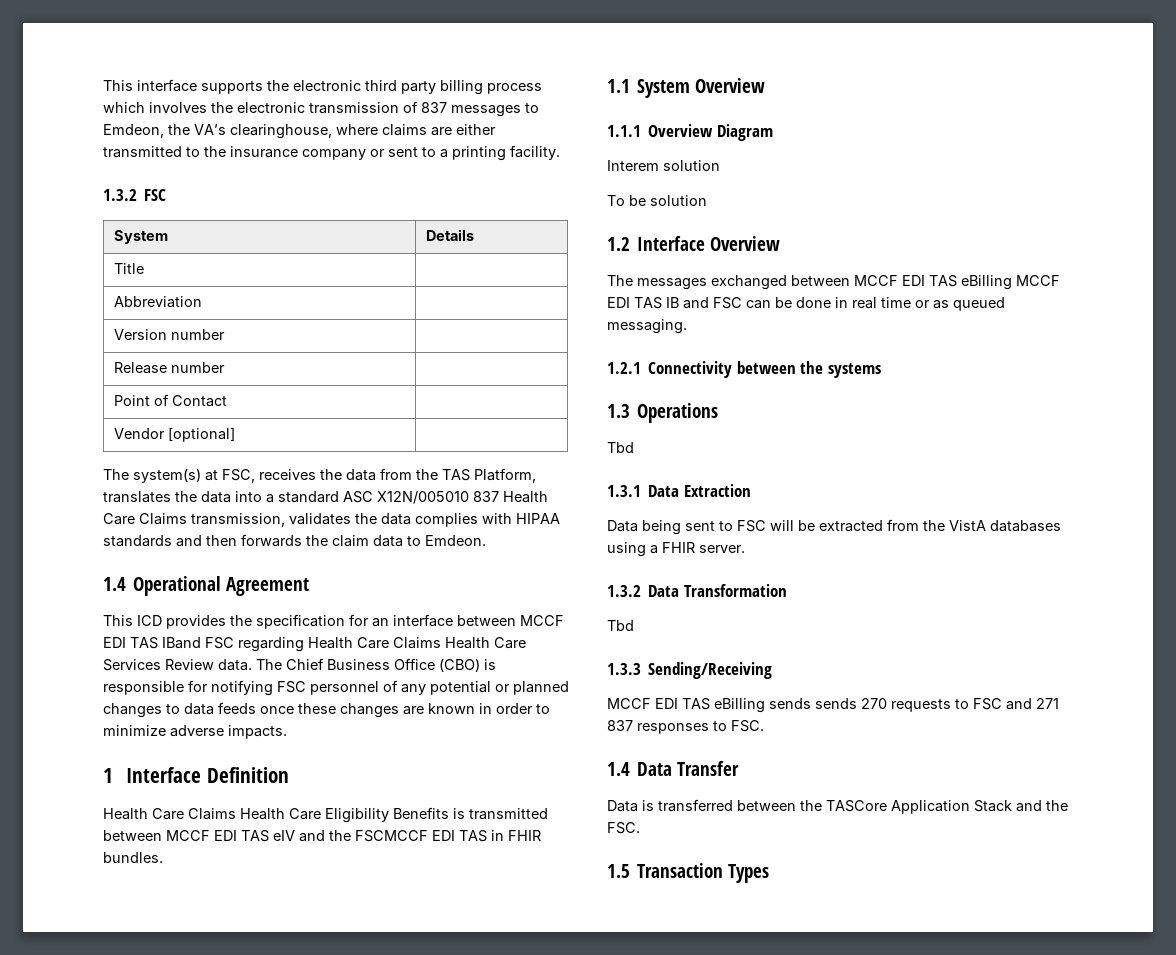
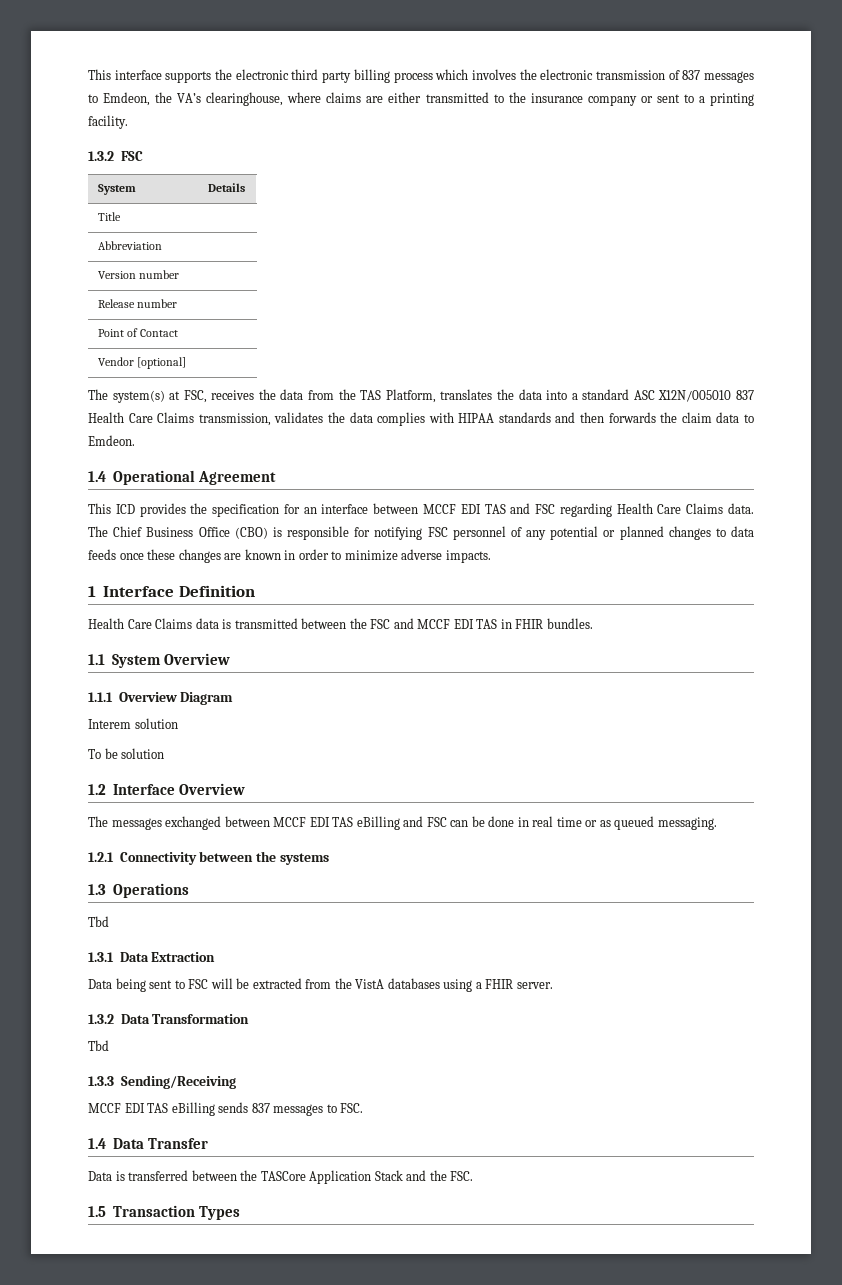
- This ICD provides the specification for an interface between MCCF EDI TAS IBand FSC regarding Health Care Claims Health Care Services Review data.
+ This ICD provides the specification for an interface between MCCF EDI TAS and FSC regarding Health Care Claims data.
- Health Care Claims Health Care Eligibility Benefits is transmitted between MCCF EDI TAS eIV and the FSCMCCF EDI TAS in FHIR bundles.
+ Health Care Claims data is transmitted between the FSC and MCCF EDI TAS in FHIR bundles.
- The messages exchanged between MCCF EDI TAS eBilling MCCF EDI TAS IB and FSC can be done in real time or as queued messaging.
+ The messages exchanged between MCCF EDI TAS eBilling and FSC can be done in real time or as queued messaging.
- MCCF EDI TAS eBilling sends sends 270 requests to FSC and 271 837 responses to FSC.
+ MCCF EDI TAS eBilling sends 837 messages to FSC.

